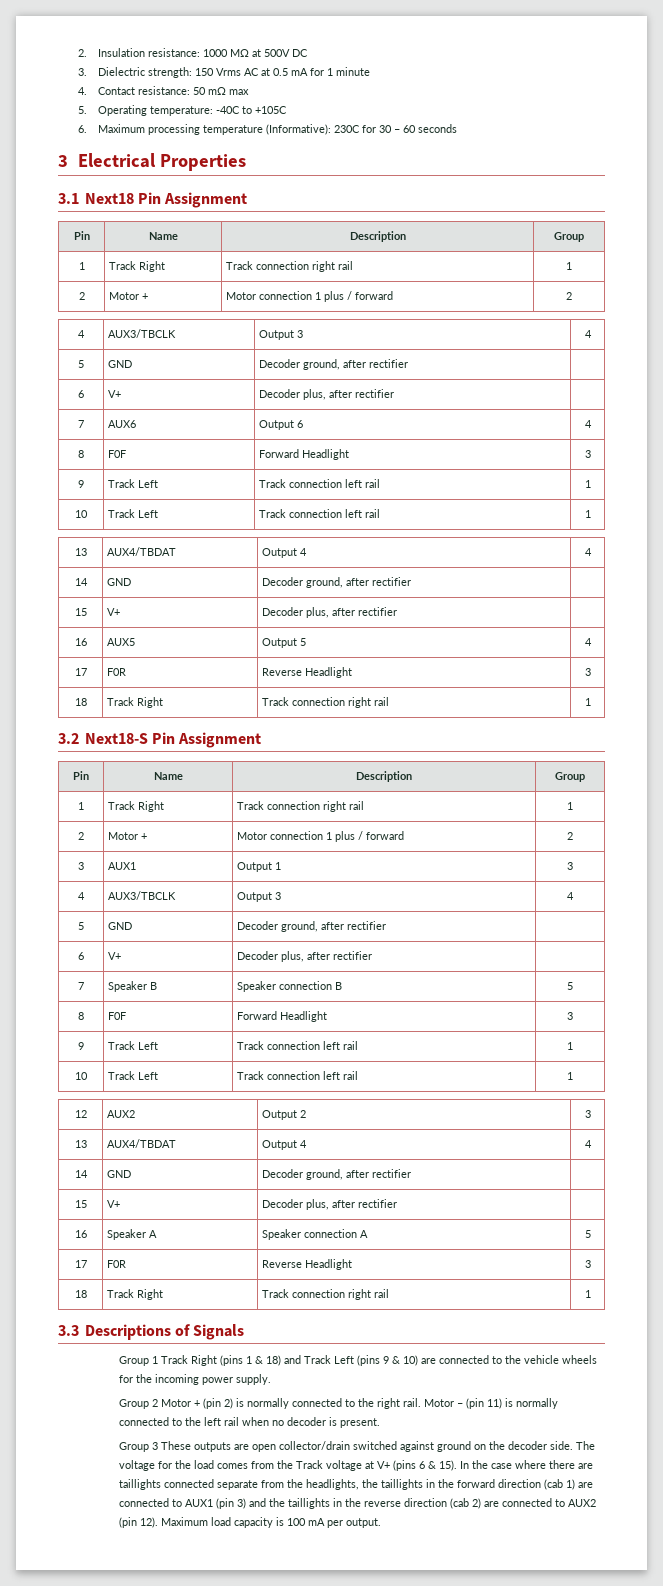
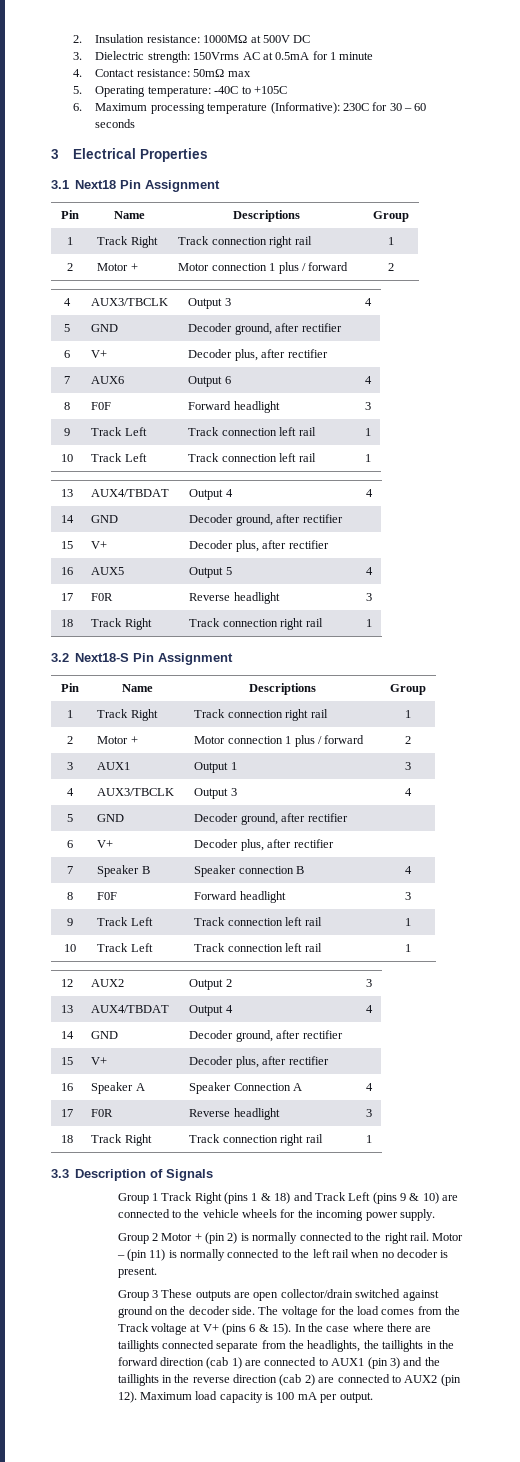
- 2. Insulation resistance: 1000 MΩ at 500V DC
+ 2. Insulation resistance: 1000MΩ at 500V DC
- 3. Dielectric strength: 150 Vrms AC at 0.5 mA for 1 minute
+ 3. Dielectric strength: 150Vrms AC at 0.5mA for 1 minute
- 4. Contact resistance: 50 mΩ max
+ 4. Contact resistance: 50mΩ max
  3.1 Next18 Pin Assignment
- Pin | Name | Description | Group
+ Pin | Name | Descriptions | Group
  7 | AUX6 | Output 6 | 4
- 8 | F0F | Forward Headlight | 3
+ 8 | F0F | Forward headlight | 3
  16 | AUX5 | Output 5 | 4
- 17 | F0R | Reverse Headlight | 3
+ 17 | F0R | Reverse headlight | 3
  3.2 Next18-S Pin Assignment
- Pin | Name | Description | Group
+ Pin | Name | Descriptions | Group
- 7 | Speaker B | Speaker connection B | 5
- 8 | F0F | Forward Headlight | 3
+ 7 | Speaker B | Speaker connection B | 4
+ 8 | F0F | Forward headlight | 3
- 16 | Speaker A | Speaker connection A | 5
- 17 | F0R | Reverse Headlight | 3
+ 16 | Speaker A | Speaker Connection A | 4
+ 17 | F0R | Reverse headlight | 3
- 3.3 Descriptions of Signals
+ 3.3 Description of Signals

